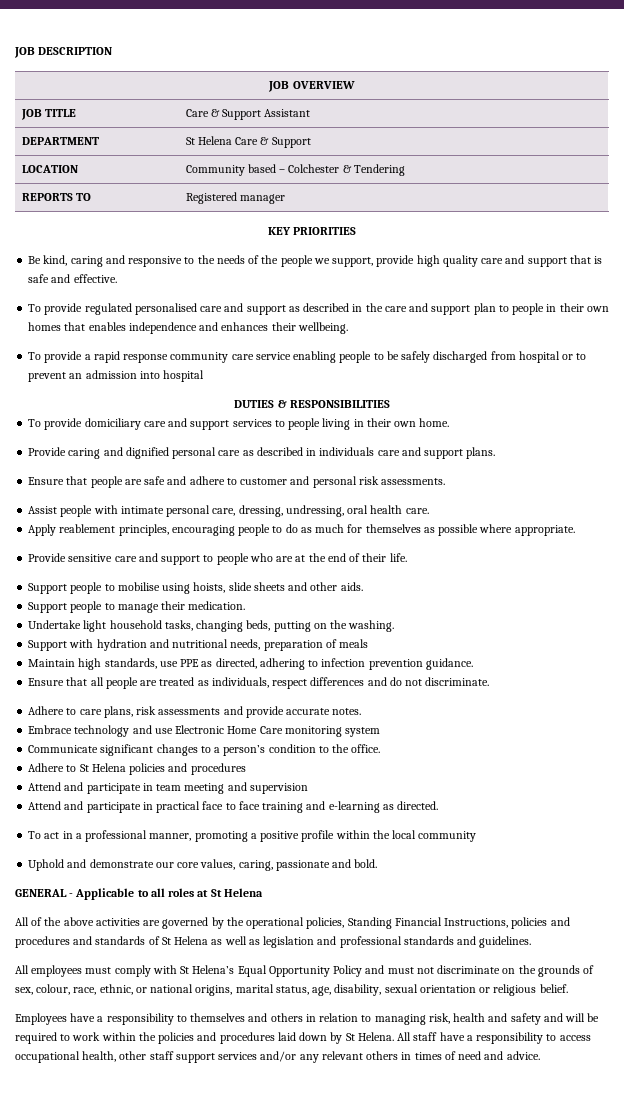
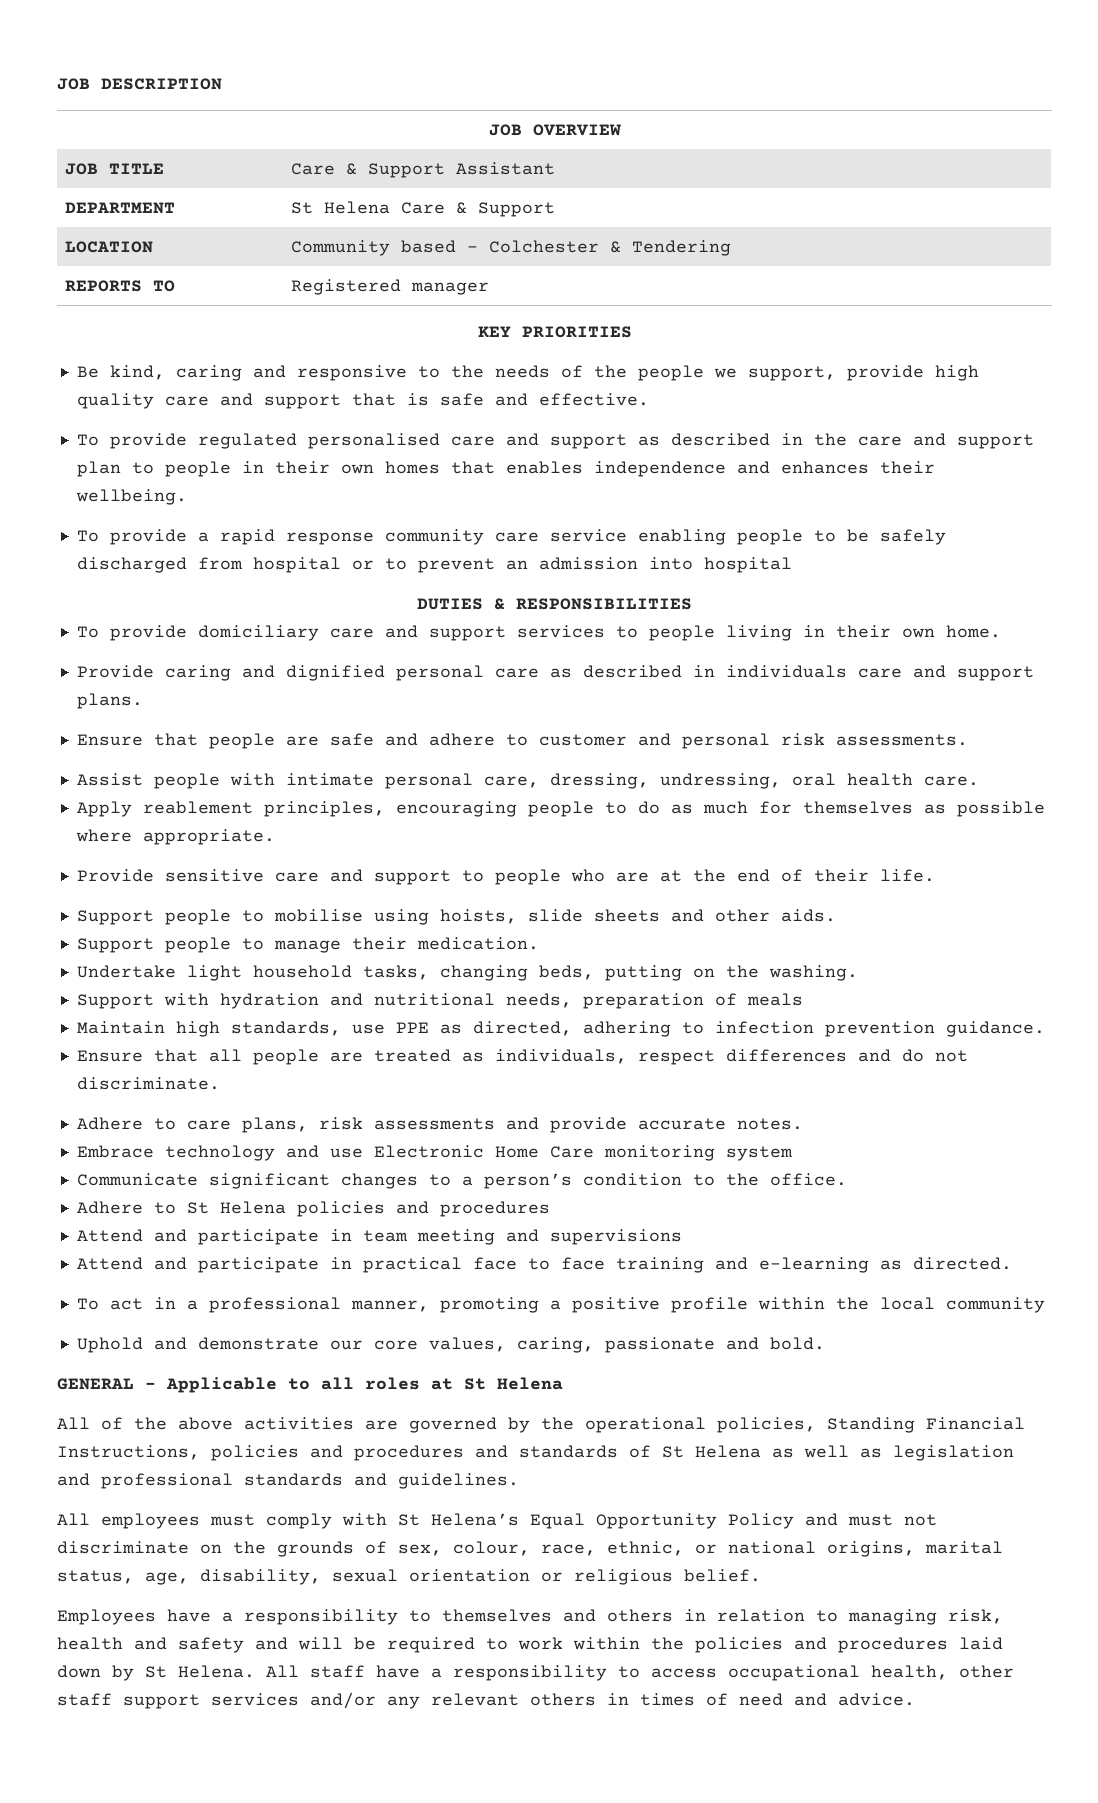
- Attend and participate in team meeting and supervision
+ Attend and participate in team meeting and supervisions

